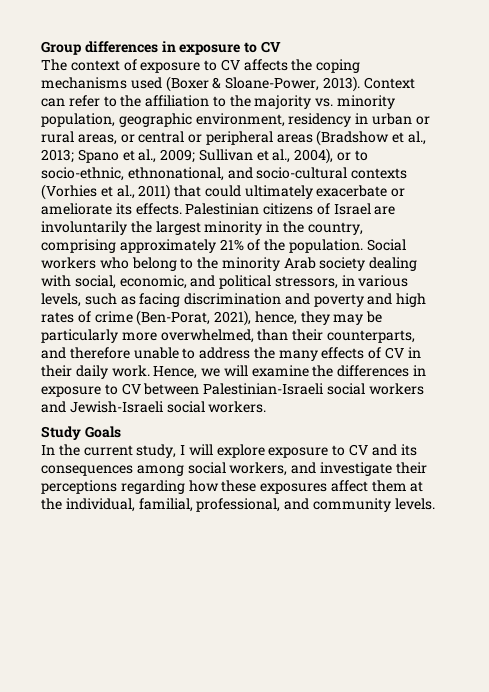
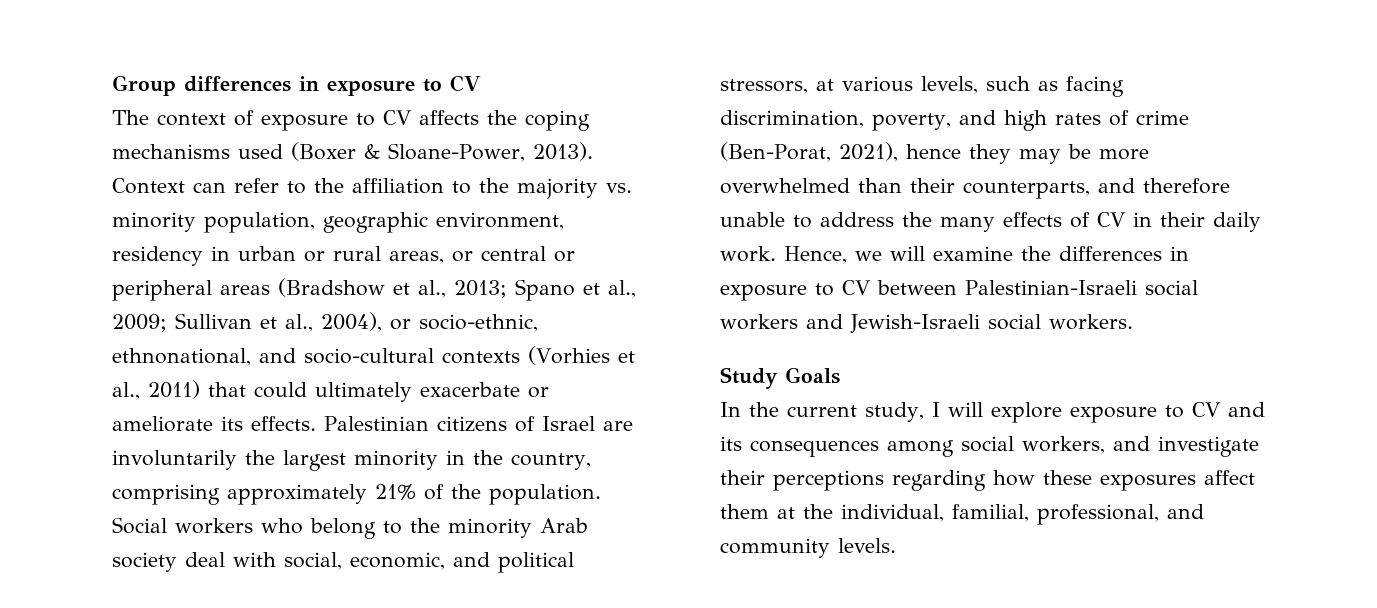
- Context can refer to the affiliation to the majority vs. minority population, geographic environment, residency in urban or rural areas, or central or peripheral areas (Bradshow et al., 2013; Spano et al., 2009; Sullivan et al., 2004), or to socio-ethnic, ethnonational, and socio-cultural contexts (Vorhies et al., 2011) that could ultimately exacerbate or ameliorate its effects.
+ Context can refer to the affiliation to the majority vs. minority population, geographic environment, residency in urban or rural areas, or central or peripheral areas (Bradshow et al., 2013; Spano et al., 2009; Sullivan et al., 2004), or socio-ethnic, ethnonational, and socio-cultural contexts (Vorhies et al., 2011) that could ultimately exacerbate or ameliorate its effects.
- Social workers who belong to the minority Arab society dealing with social, economic, and political stressors, in various levels, such as facing discrimination and poverty and high rates of crime (Ben-Porat, 2021), hence, they may be particularly more overwhelmed, than their counterparts, and therefore unable to address the many effects of CV in their daily work.
+ Social workers who belong to the minority Arab society deal with social, economic, and political stressors, at various levels, such as facing discrimination, poverty, and high rates of crime (Ben-Porat, 2021), hence they may be more overwhelmed than their counterparts, and therefore unable to address the many effects of CV in their daily work.

